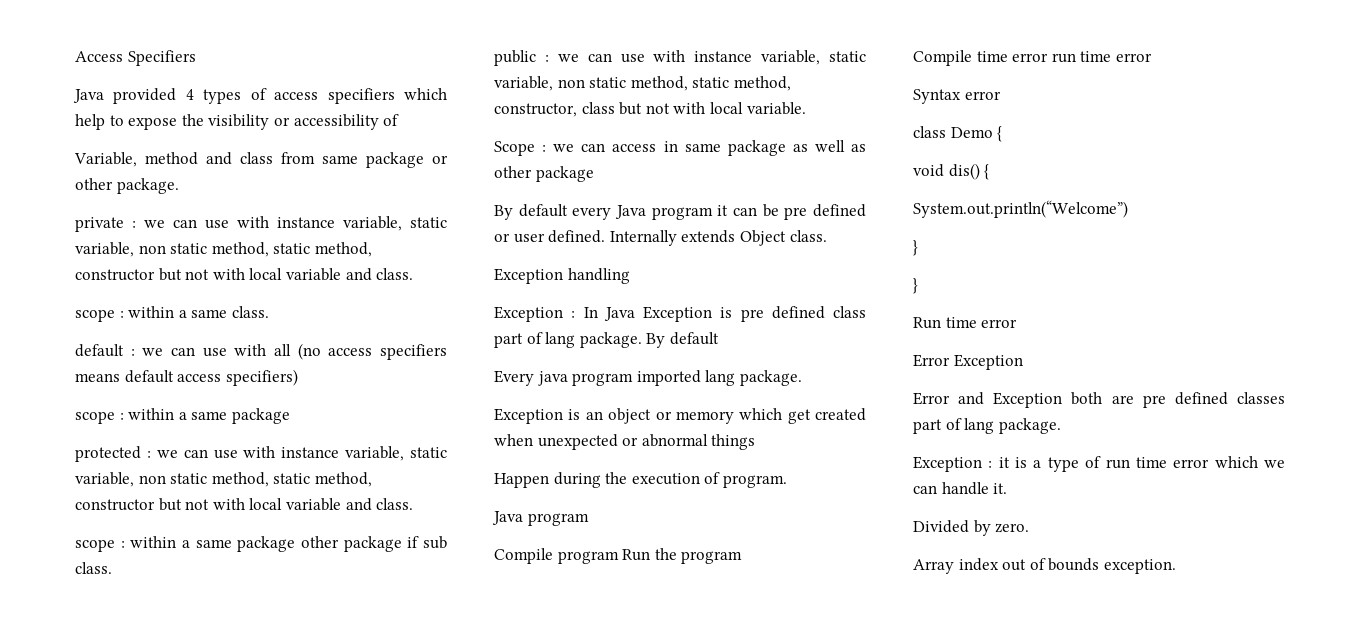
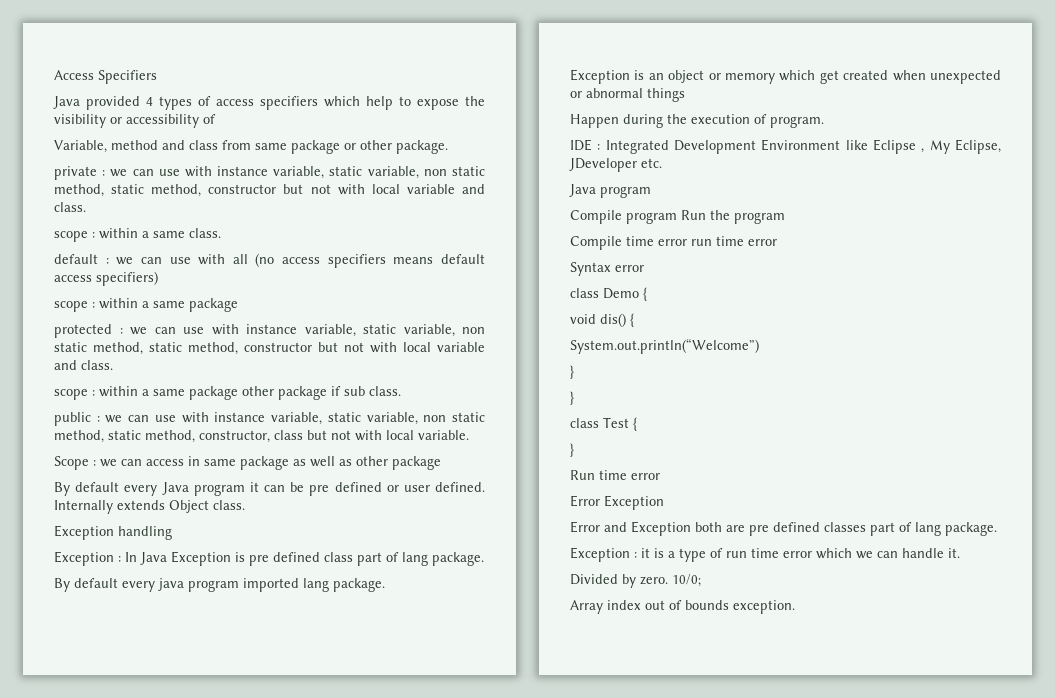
- Exception : In Java Exception is pre defined class part of lang package. By default
- Every java program imported lang package.
+ Exception : In Java Exception is pre defined class part of lang package.
+ By default every java program imported lang package.
+ IDE : Integrated Development Environment like Eclipse , My Eclipse, JDeveloper etc.
+ class Test {
+ }
+ 10/0;

